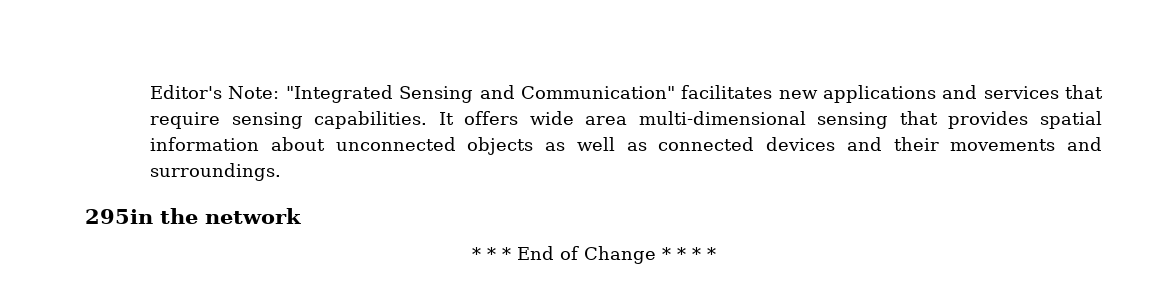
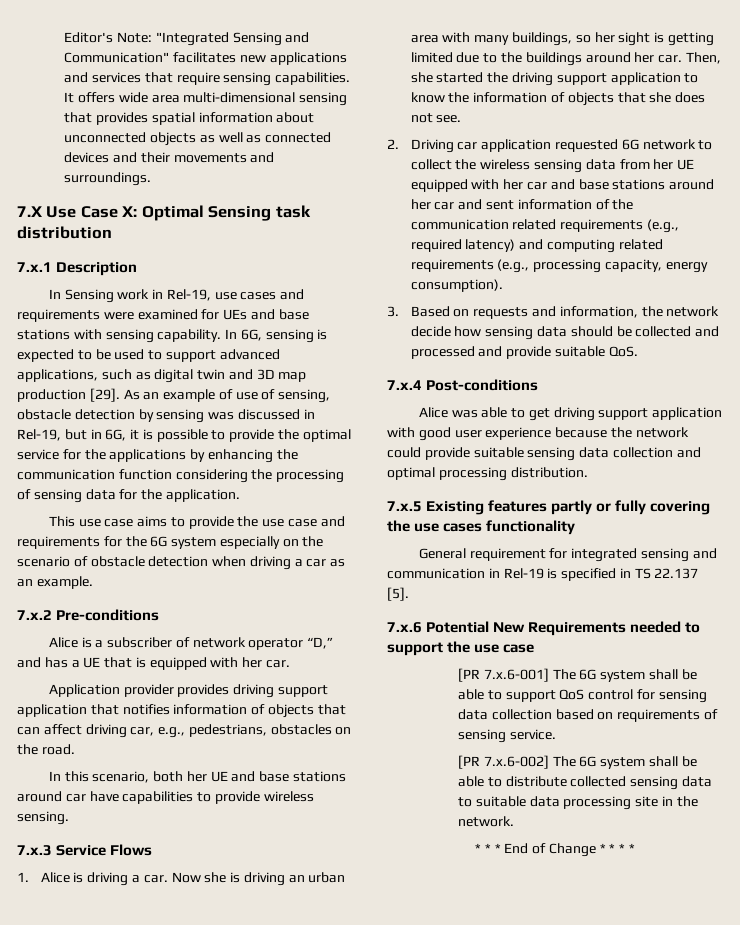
- 295in the network
+ 7.X Use Case X: Optimal Sensing task distribution
+ 7.x.1 Description
+ In Sensing work in Rel-19, use cases and requirements were examined for UEs and base stations with sensing capability. In 6G, sensing is expected to be used to support advanced applications, such as digital twin and 3D map production [29]. As an example of use of sensing, obstacle detection by sensing was discussed in Rel-19, but in 6G, it is possible to provide the optimal service for the applications by enhancing the communication function considering the processing of sensing data for the application.
+ This use case aims to provide the use case and requirements for the 6G system especially on the scenario of obstacle detection when driving a car as an example.
+ 7.x.2 Pre-conditions
+ Alice is a subscriber of network operator “D,” and has a UE that is equipped with her car.
+ Application provider provides driving support application that notifies information of objects that can affect driving car, e.g., pedestrians, obstacles on the road.
+ In this scenario, both her UE and base stations around car have capabilities to provide wireless sensing.
+ 7.x.3 Service Flows
+ 1. Alice is driving a car. Now she is driving an urban area with many buildings, so her sight is getting limited due to the buildings around her car. Then, she started the driving support application to know the information of objects that she does not see.
+ 2. Driving car application requested 6G network to collect the wireless sensing data from her UE equipped with her car and base stations around her car and sent information of the communication related requirements (e.g., required latency) and computing related requirements (e.g., processing capacity, energy consumption).
+ 3. Based on requests and information, the network decide how sensing data should be collected and processed and provide suitable QoS.
+ 7.x.4 Post-conditions
+ Alice was able to get driving support application with good user experience because the network could provide suitable sensing data collection and optimal processing distribution.
+ 7.x.5 Existing features partly or fully covering the use cases functionality
+ General requirement for integrated sensing and communication in Rel-19 is specified in TS 22.137 [5].
+ 7.x.6 Potential New Requirements needed to support the use case
+ [PR 7.x.6-001] The 6G system shall be able to support QoS control for sensing data collection based on requirements of sensing service.
+ [PR 7.x.6-002] The 6G system shall be able to distribute collected sensing data to suitable data processing site in the network.

